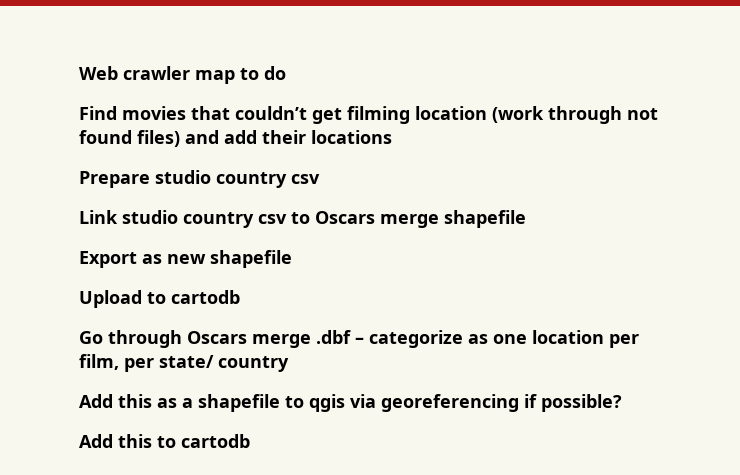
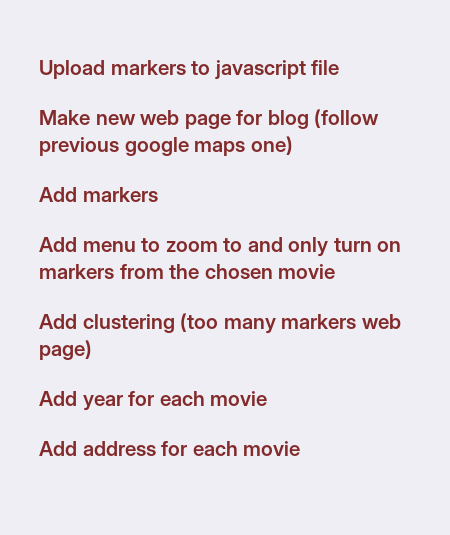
- Web crawler map to do
- Find movies that couldn’t get filming location (work through not found files) and add their locations
- Prepare studio country csv
- Link studio country csv to Oscars merge shapefile
- Export as new shapefile
- Upload to cartodb
- Go through Oscars merge .dbf – categorize as one location per film, per state/ country
- Add this as a shapefile to qgis via georeferencing if possible?
- Add this to cartodb
+ Upload markers to javascript file
+ Make new web page for blog (follow previous google maps one)
+ Add markers
+ Add menu to zoom to and only turn on markers from the chosen movie
+ Add clustering (too many markers web page)
+ Add year for each movie
+ Add address for each movie

